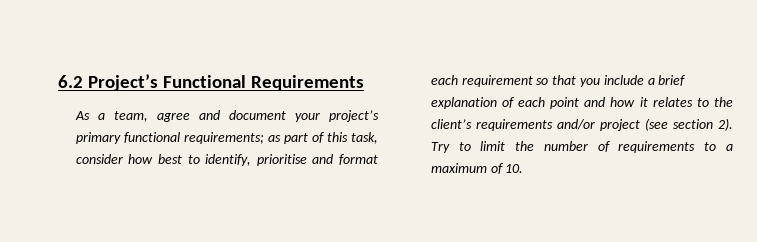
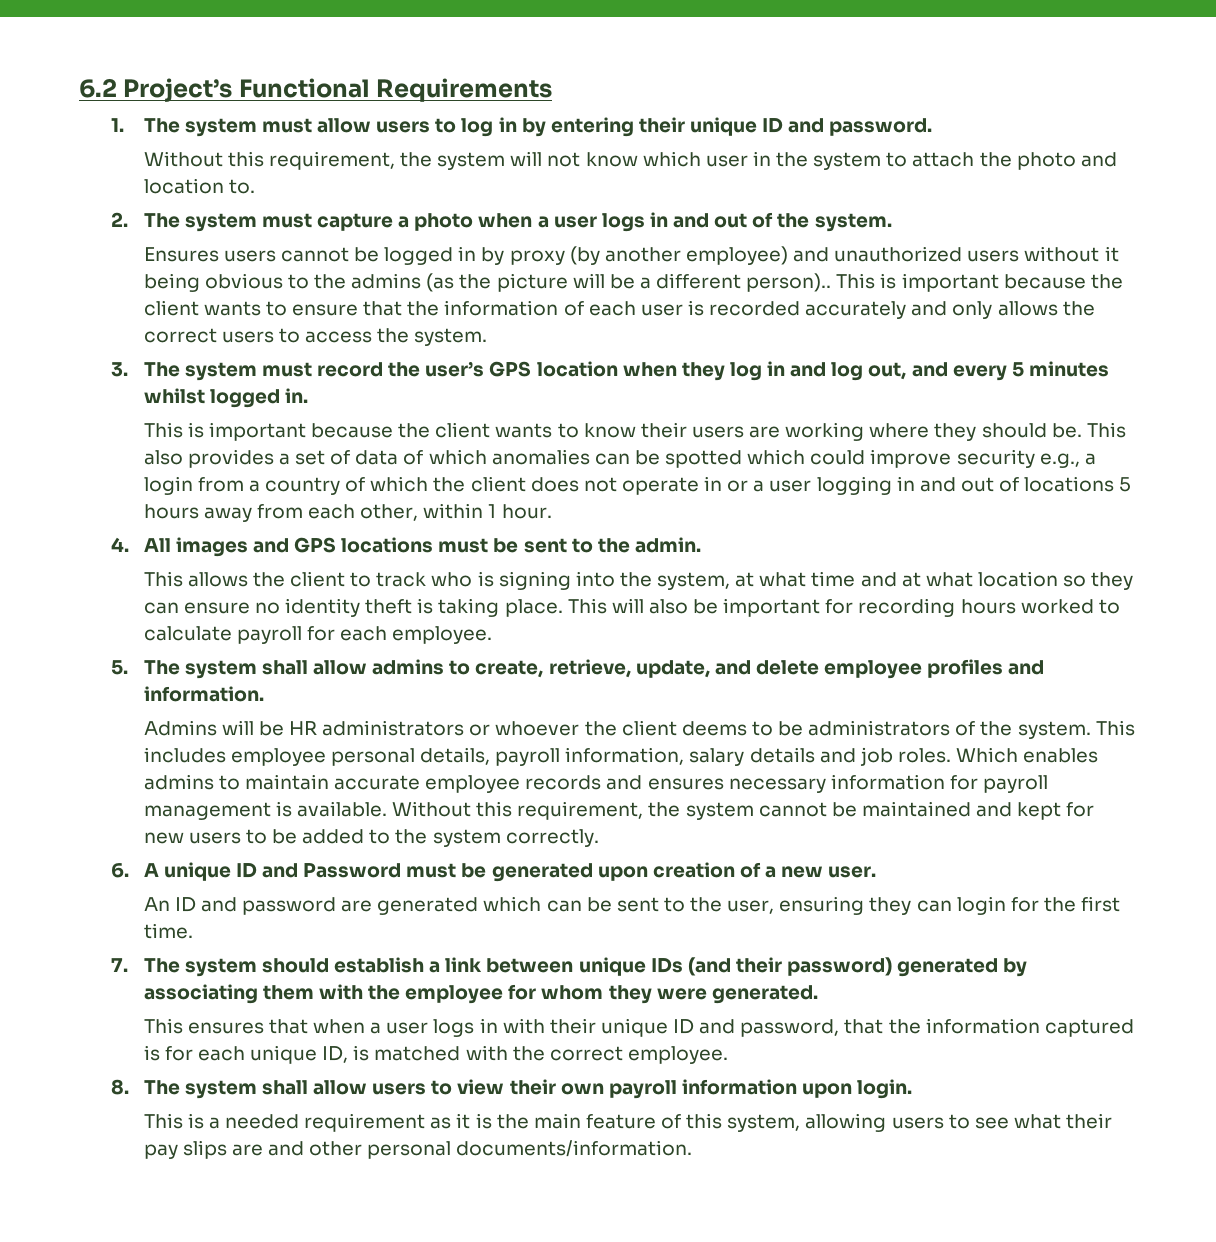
- As a team, agree and document your project’s primary functional requirements; as part of this task, consider how best to identify, prioritise and format each requirement so that you include a brief explanation of each point and how it relates to the client’s requirements and/or project (see section 2). Try to limit the number of requirements to a maximum of 10.
+ 1. The system must allow users to log in by entering their unique ID and password.
+ Without this requirement, the system will not know which user in the system to attach the photo and location to.
+ 2. The system must capture a photo when a user logs in and out of the system.
+ Ensures users cannot be logged in by proxy (by another employee) and unauthorized users without it being obvious to the admins (as the picture will be a different person).. This is important because the client wants to ensure that the information of each user is recorded accurately and only allows the correct users to access the system.
+ 3. The system must record the user’s GPS location when they log in and log out, and every 5 minutes whilst logged in.
+ This is important because the client wants to know their users are working where they should be. This also provides a set of data of which anomalies can be spotted which could improve security e.g., a login from a country of which the client does not operate in or a user logging in and out of locations 5 hours away from each other, within 1 hour.
+ 4. All images and GPS locations must be sent to the admin.
+ This allows the client to track who is signing into the system, at what time and at what location so they can ensure no identity theft is taking place. This will also be important for recording hours worked to calculate payroll for each employee.
+ 5. The system shall allow admins to create, retrieve, update, and delete employee profiles and information.
+ Admins will be HR administrators or whoever the client deems to be administrators of the system. This includes employee personal details, payroll information, salary details and job roles. Which enables admins to maintain accurate employee records and ensures necessary information for payroll management is available. Without this requirement, the system cannot be maintained and kept for new users to be added to the system correctly.
+ 6. A unique ID and Password must be generated upon creation of a new user.
+ An ID and password are generated which can be sent to the user, ensuring they can login for the first time.
+ 7. The system should establish a link between unique IDs (and their password) generated by associating them with the employee for whom they were generated.
+ This ensures that when a user logs in with their unique ID and password, that the information captured is for each unique ID, is matched with the correct employee.
+ 8. The system shall allow users to view their own payroll information upon login.
+ This is a needed requirement as it is the main feature of this system, allowing users to see what their pay slips are and other personal documents/information.

